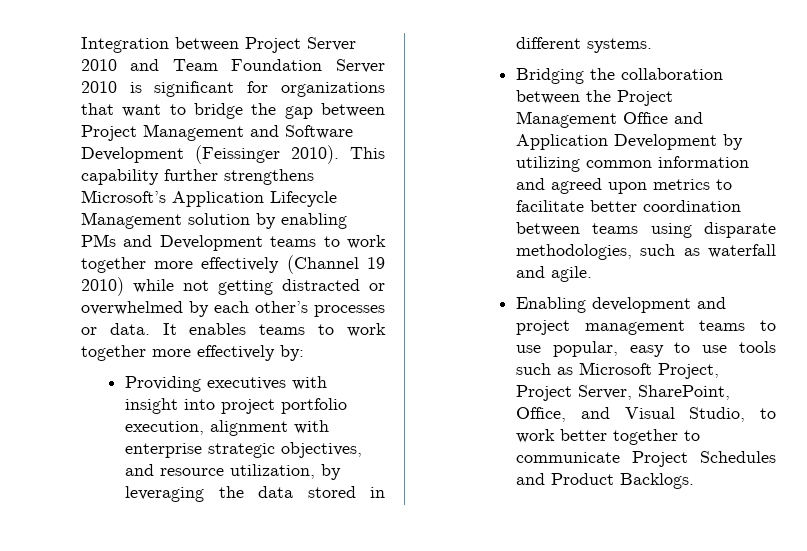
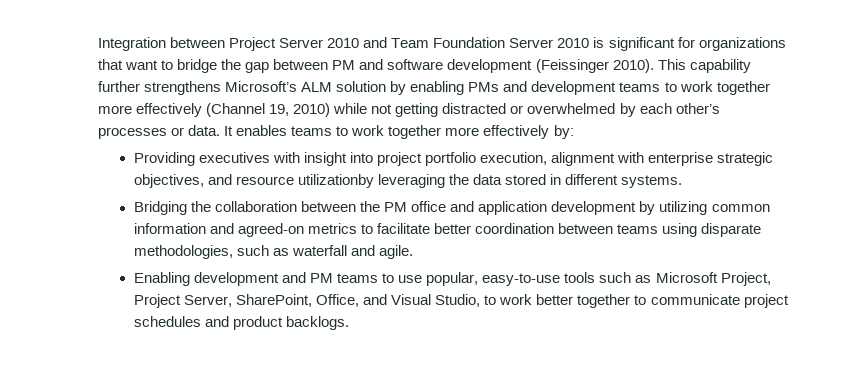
- Integration between Project Server 2010 and Team Foundation Server 2010 is significant for organizations that want to bridge the gap between Project Management and Software Development (Feissinger 2010).
+ Integration between Project Server 2010 and Team Foundation Server 2010 is significant for organizations that want to bridge the gap between PM and software development (Feissinger 2010).
- This capability further strengthens Microsoft’s Application Lifecycle Management solution by enabling PMs and Development teams to work together more effectively (Channel 19 2010) while not getting distracted or overwhelmed by each other’s processes or data.
+ This capability further strengthens Microsoft’s ALM solution by enabling PMs and development teams to work together more effectively (Channel 19, 2010) while not getting distracted or overwhelmed by each other’s processes or data.
- Providing executives with insight into project portfolio execution, alignment with enterprise strategic objectives, and resource utilization, by leveraging the data stored in different systems.
+ Providing executives with insight into project portfolio execution, alignment with enterprise strategic objectives, and resource utilizationby leveraging the data stored in different systems.
- Bridging the collaboration between the Project Management Office and Application Development by utilizing common information and agreed upon metrics to facilitate better coordination between teams using disparate methodologies, such as waterfall and agile.
+ Bridging the collaboration between the PM office and application development by utilizing common information and agreed-on metrics to facilitate better coordination between teams using disparate methodologies, such as waterfall and agile.
- Enabling development and project management teams to use popular, easy to use tools such as Microsoft Project, Project Server, SharePoint, Office, and Visual Studio, to work better together to communicate Project Schedules and Product Backlogs.
+ Enabling development and PM teams to use popular, easy-to-use tools such as Microsoft Project, Project Server, SharePoint, Office, and Visual Studio, to work better together to communicate project schedules and product backlogs.

